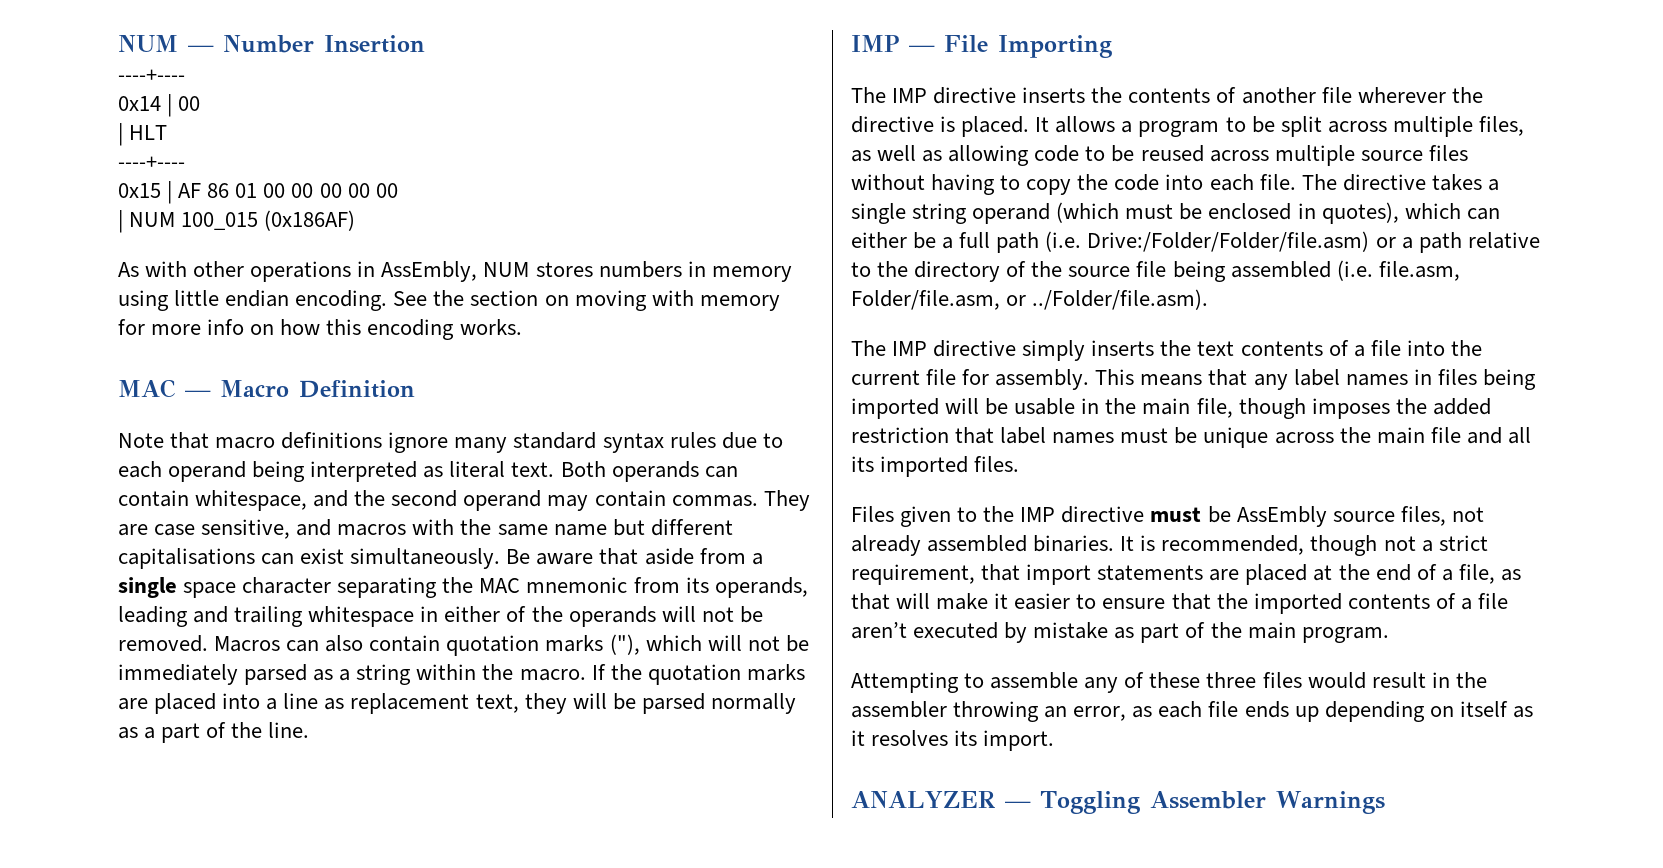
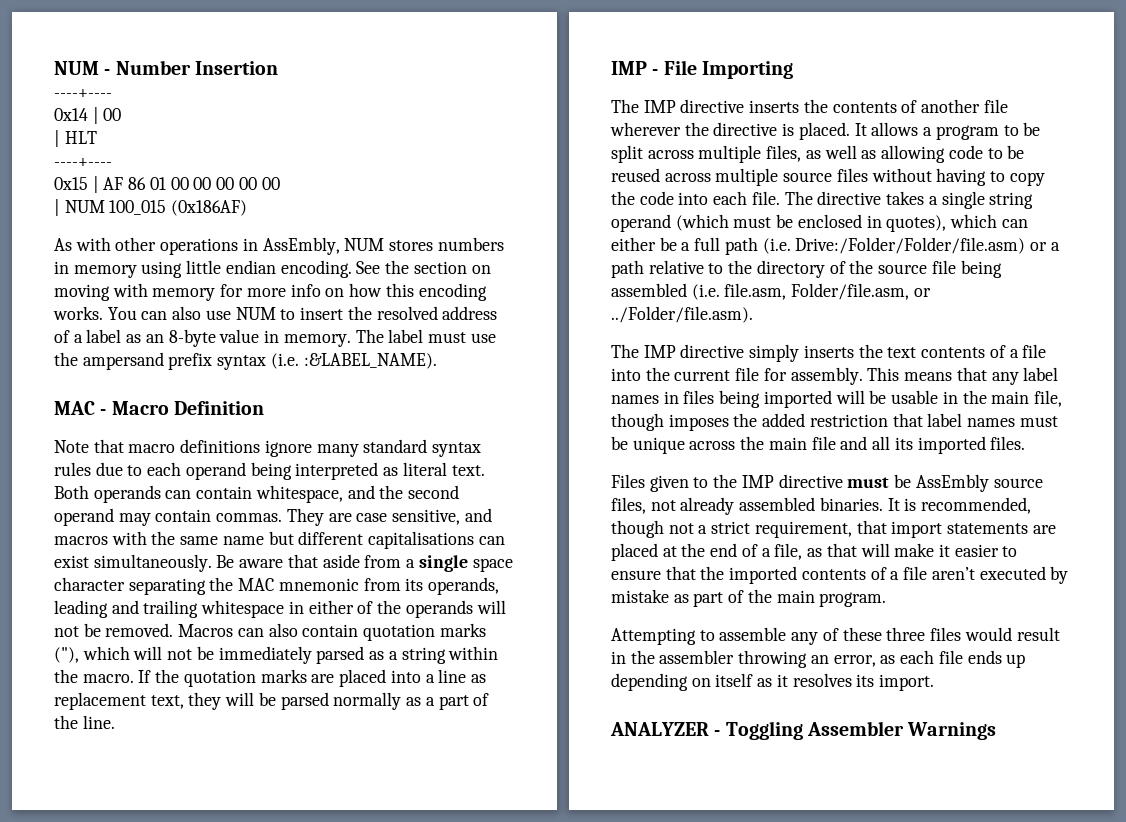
- NUM — Number Insertion
+ NUM - Number Insertion
- See the section on moving with memory for more info on how this encoding works.
- MAC — Macro Definition
+ See the section on moving with memory for more info on how this encoding works. You can also use NUM to insert the resolved address of a label as an 8-byte value in memory. The label must use the ampersand prefix syntax (i.e. :&LABEL_NAME).
+ MAC - Macro Definition
- IMP — File Importing
+ IMP - File Importing
- ANALYZER — Toggling Assembler Warnings
+ ANALYZER - Toggling Assembler Warnings

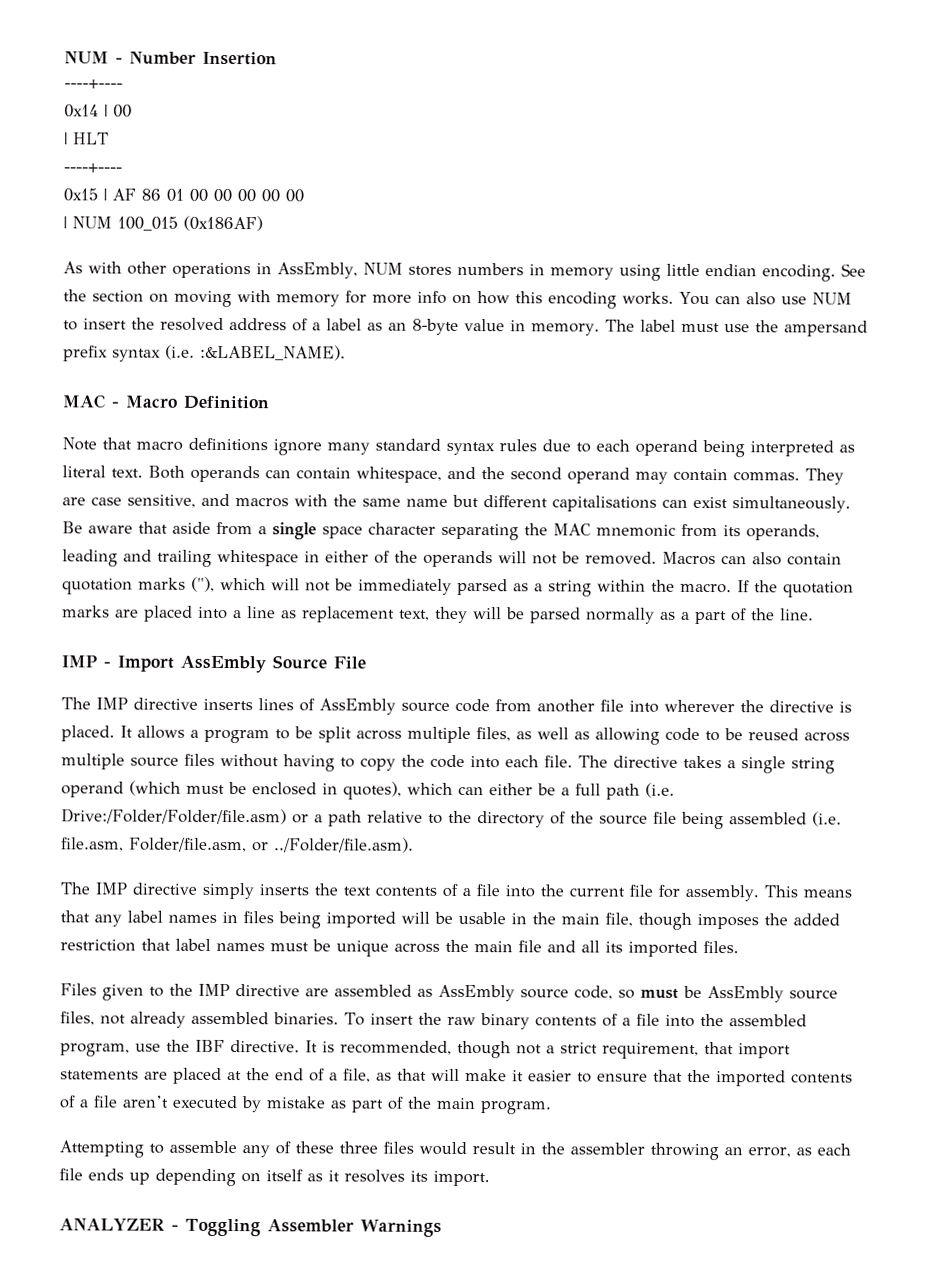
- IMP - File Importing
+ IMP - Import AssEmbly Source File
- The IMP directive inserts the contents of another file wherever the directive is placed.
+ The IMP directive inserts lines of AssEmbly source code from another file into wherever the directive is placed.
- Files given to the IMP directive must be AssEmbly source files, not already assembled binaries.
+ Files given to the IMP directive are assembled as AssEmbly source code, so must be AssEmbly source files, not already assembled binaries.
+ To insert the raw binary contents of a file into the assembled program, use the IBF directive.

